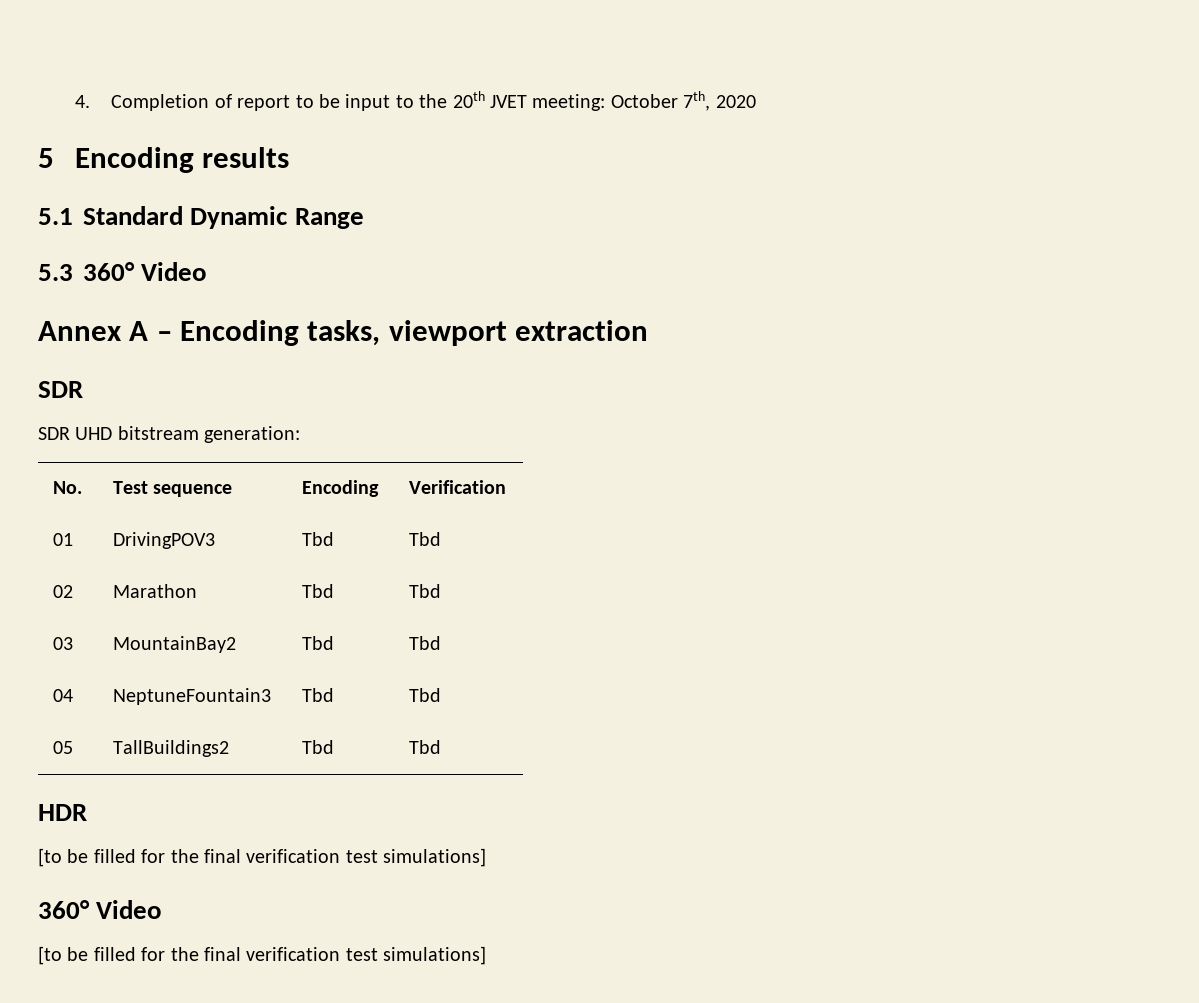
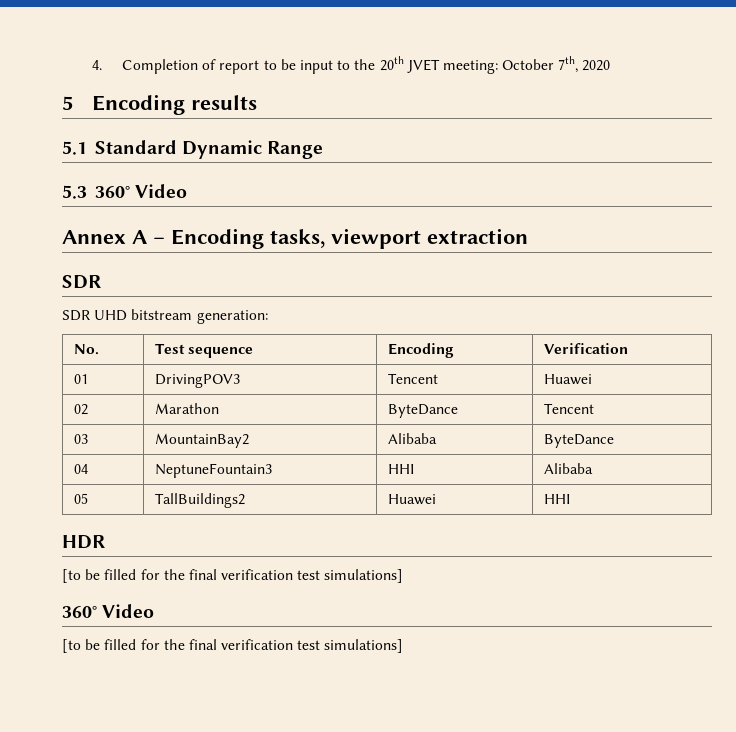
- 01 | DrivingPOV3 | Tbd | Tbd
+ 01 | DrivingPOV3 | Tencent | Huawei
- 02 | Marathon | Tbd | Tbd
+ 02 | Marathon | ByteDance | Tencent
- 03 | MountainBay2 | Tbd | Tbd
+ 03 | MountainBay2 | Alibaba | ByteDance
- 04 | NeptuneFountain3 | Tbd | Tbd
+ 04 | NeptuneFountain3 | HHI | Alibaba
- 05 | TallBuildings2 | Tbd | Tbd
+ 05 | TallBuildings2 | Huawei | HHI

